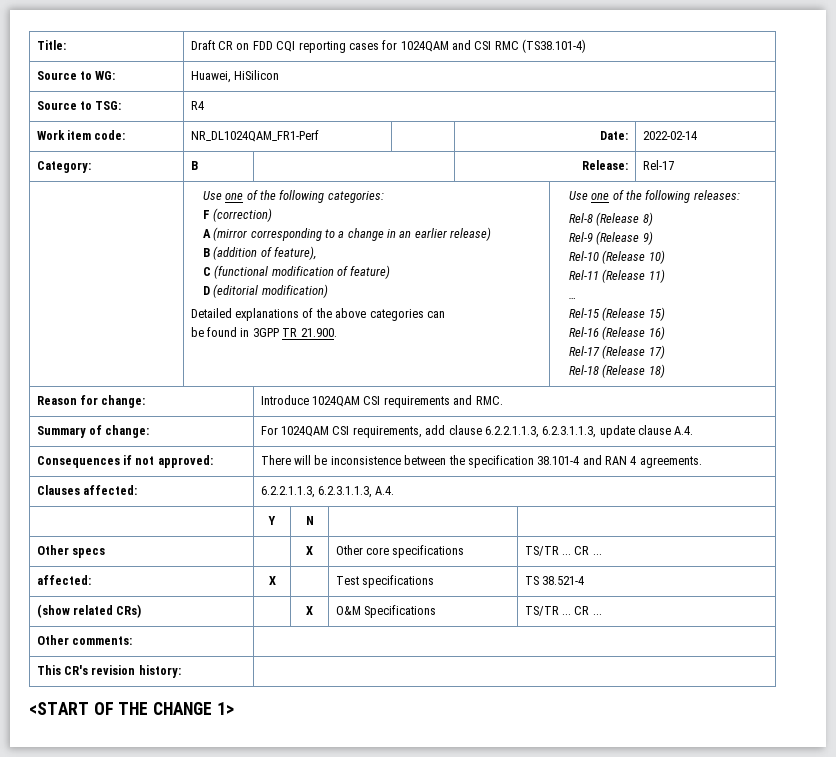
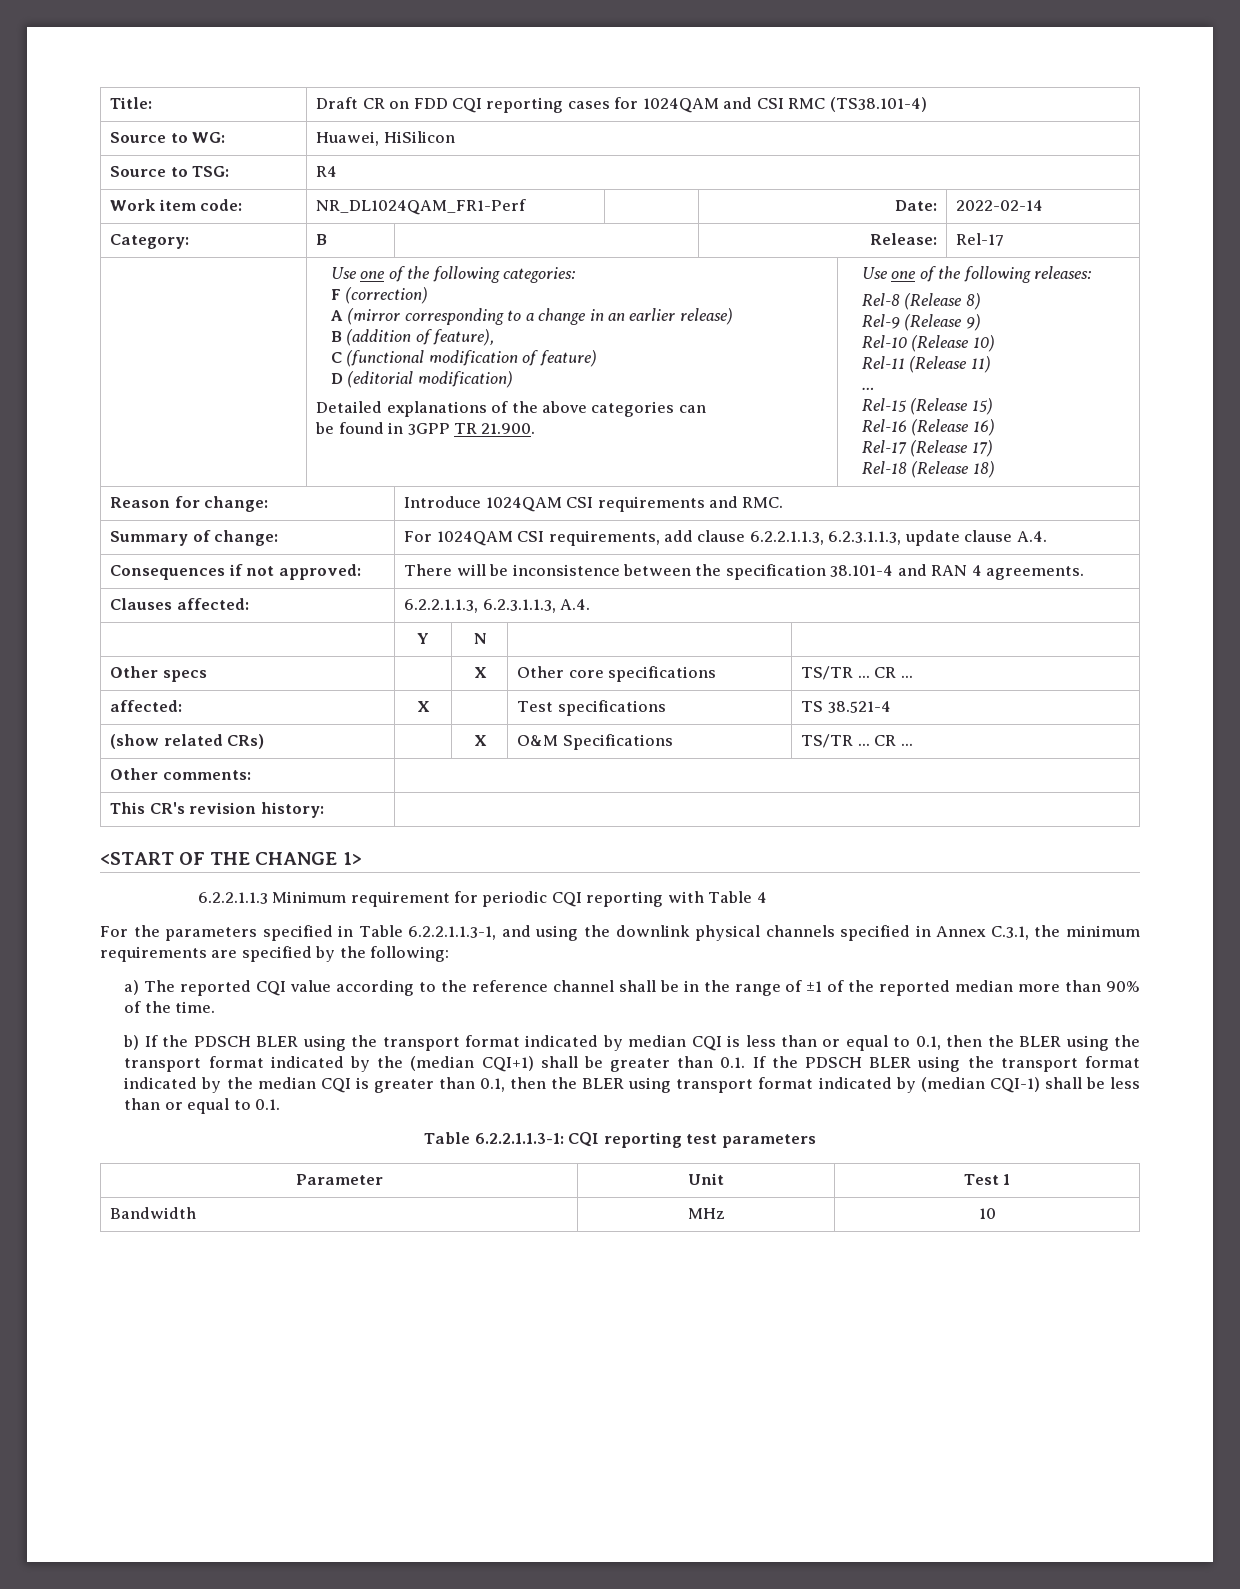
+ 6.2.2.1.1.3 Minimum requirement for periodic CQI reporting with Table 4
+ For the parameters specified in Table 6.2.2.1.1.3-1, and using the downlink physical channels specified in Annex C.3.1, the minimum requirements are specified by the following:
+ a) The reported CQI value according to the reference channel shall be in the range of ±1 of the reported median more than 90% of the time.
+ b) If the PDSCH BLER using the transport format indicated by median CQI is less than or equal to 0.1, then the BLER using the transport format indicated by the (median CQI+1) shall be greater than 0.1. If the PDSCH BLER using the transport format indicated by the median CQI is greater than 0.1, then the BLER using transport format indicated by (median CQI-1) shall be less than or equal to 0.1.
+ Table 6.2.2.1.1.3-1: CQI reporting test parameters
+ Parameter | Unit | Test 1
+ Bandwidth | MHz | 10

